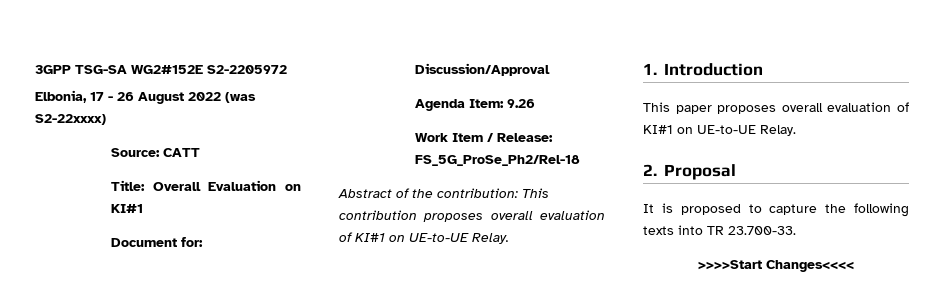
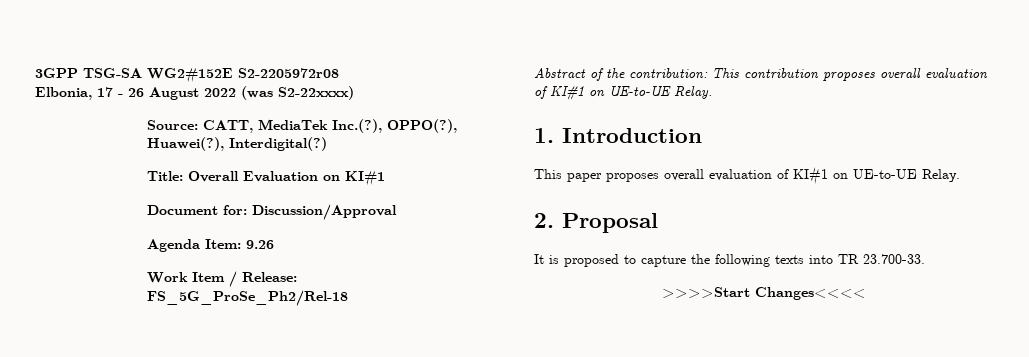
- 3GPP TSG-SA WG2#152E S2-2205972
+ 3GPP TSG-SA WG2#152E S2-2205972r08
- Source: CATT
+ Source: CATT, MediaTek Inc.(?), OPPO(?), Huawei(?), Interdigital(?)

